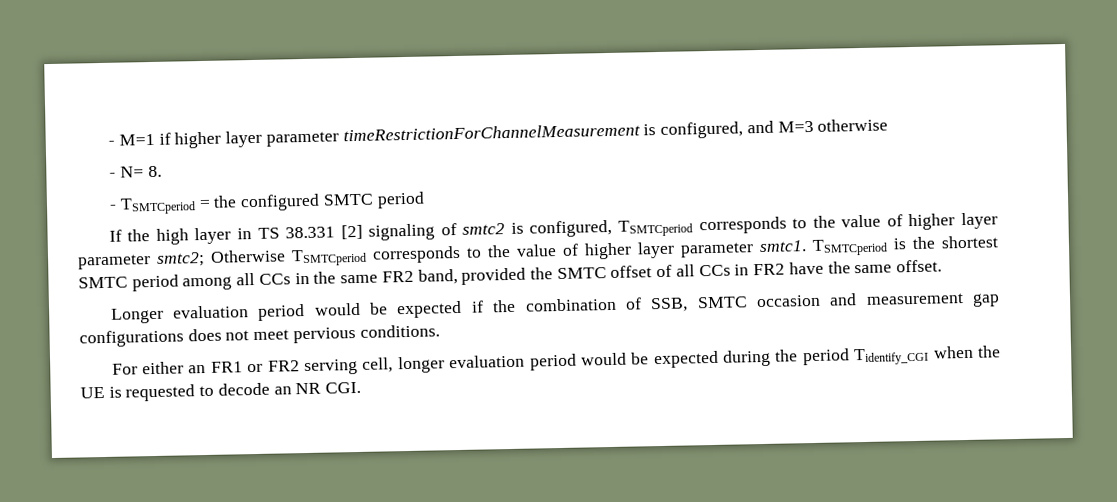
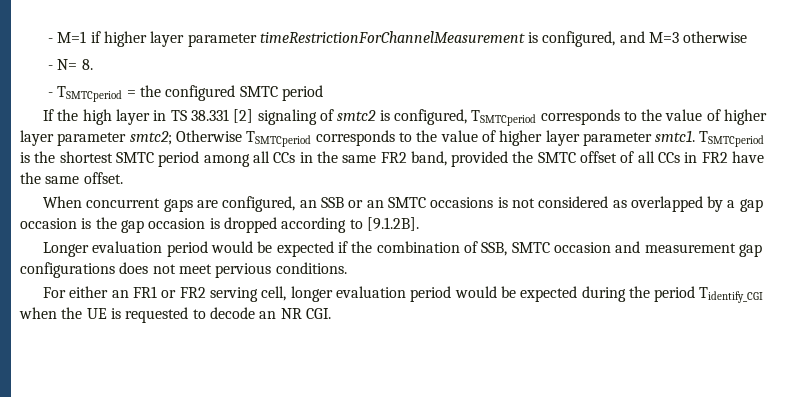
+ When concurrent gaps are configured, an SSB or an SMTC occasions is not considered as overlapped by a gap occasion is the gap occasion is dropped according to [9.1.2B].

